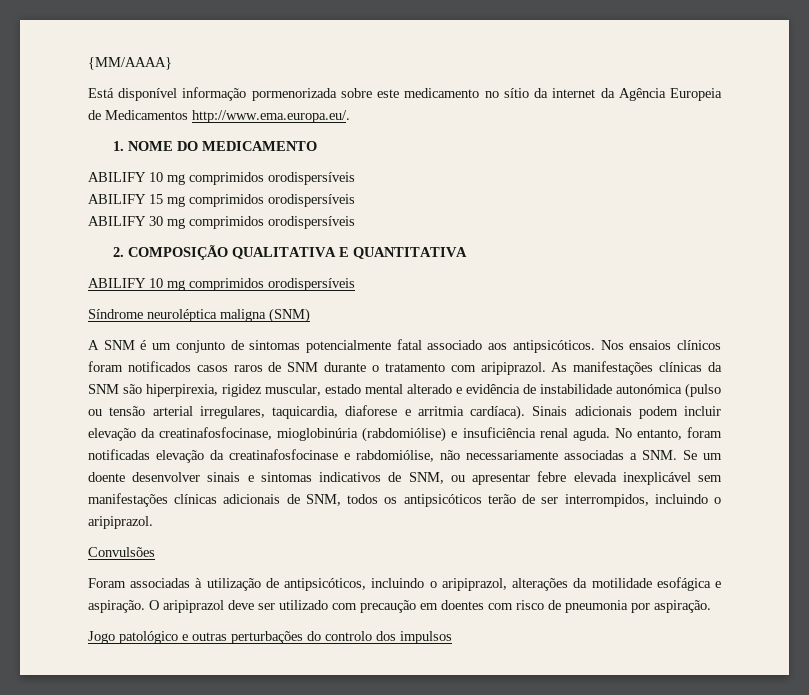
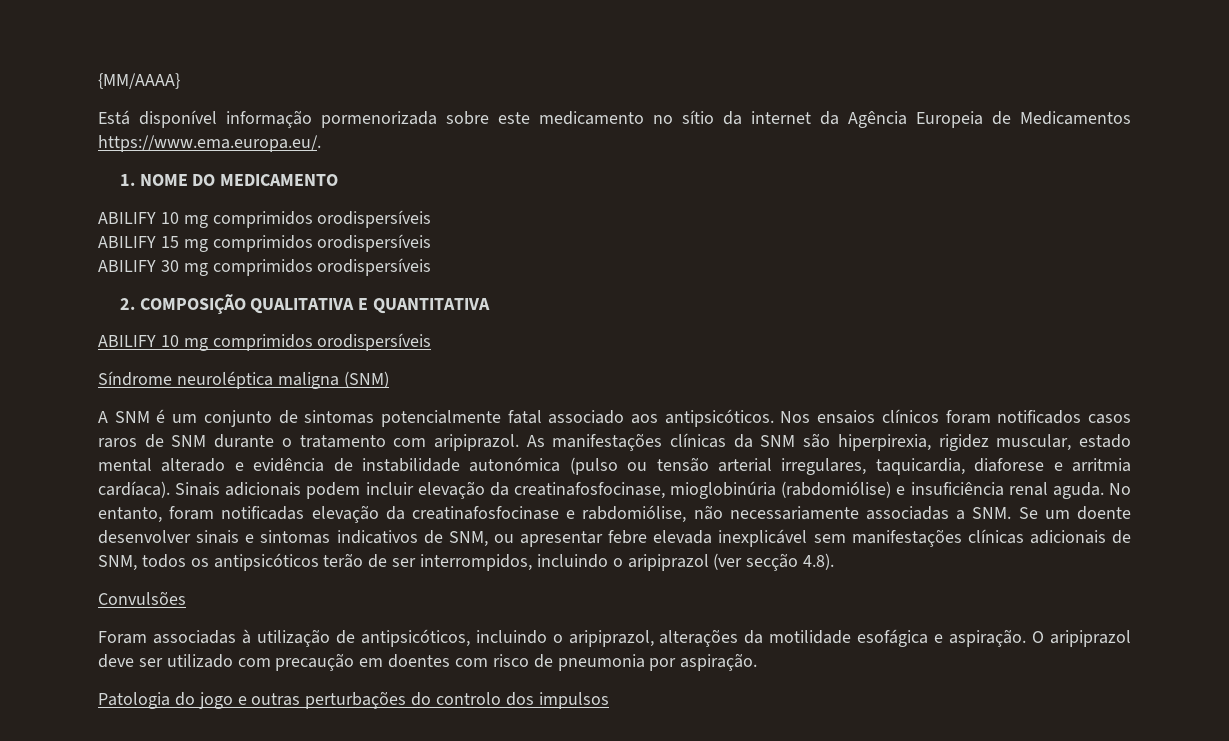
- Está disponível informação pormenorizada sobre este medicamento no sítio da internet da Agência Europeia de Medicamentos http://www.ema.europa.eu/.
+ Está disponível informação pormenorizada sobre este medicamento no sítio da internet da Agência Europeia de Medicamentos https://www.ema.europa.eu/.
- No entanto, foram notificadas elevação da creatinafosfocinase e rabdomiólise, não necessariamente associadas a SNM. Se um doente desenvolver sinais e sintomas indicativos de SNM, ou apresentar febre elevada inexplicável sem manifestações clínicas adicionais de SNM, todos os antipsicóticos terão de ser interrompidos, incluindo o aripiprazol.
+ No entanto, foram notificadas elevação da creatinafosfocinase e rabdomiólise, não necessariamente associadas a SNM. Se um doente desenvolver sinais e sintomas indicativos de SNM, ou apresentar febre elevada inexplicável sem manifestações clínicas adicionais de SNM, todos os antipsicóticos terão de ser interrompidos, incluindo o aripiprazol (ver secção 4.8).
- Jogo patológico e outras perturbações do controlo dos impulsos
+ Patologia do jogo e outras perturbações do controlo dos impulsos

